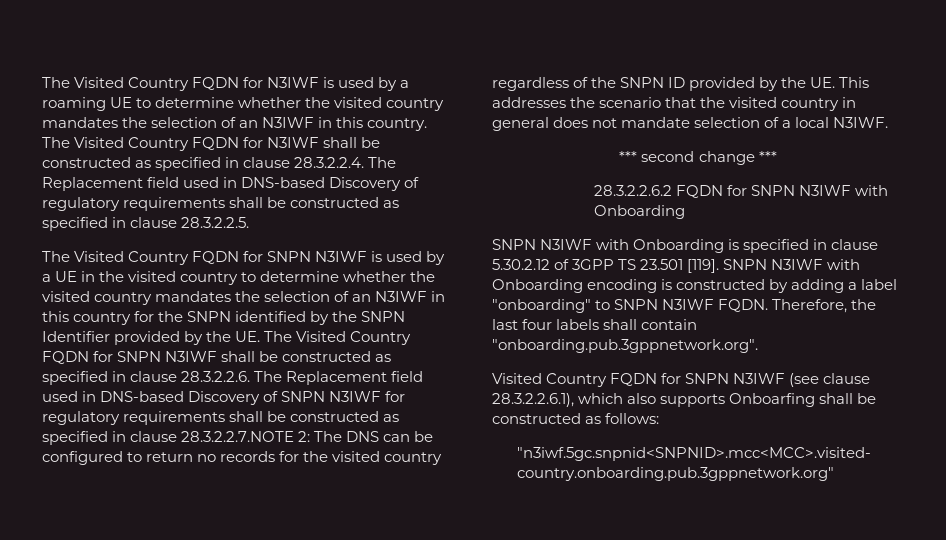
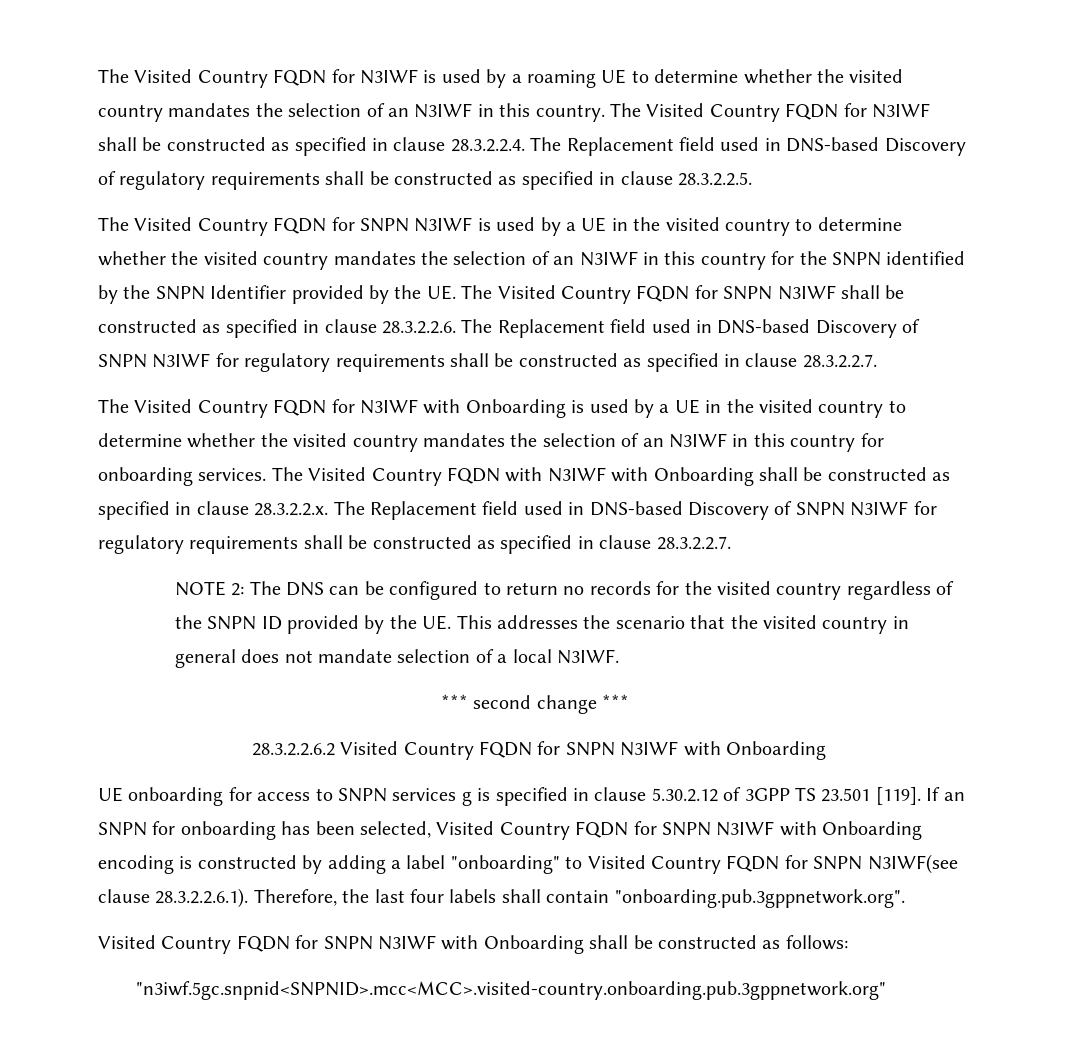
- The Visited Country FQDN for SNPN N3IWF is used by a UE in the visited country to determine whether the visited country mandates the selection of an N3IWF in this country for the SNPN identified by the SNPN Identifier provided by the UE. The Visited Country FQDN for SNPN N3IWF shall be constructed as specified in clause 28.3.2.2.6. The Replacement field used in DNS-based Discovery of SNPN N3IWF for regulatory requirements shall be constructed as specified in clause 28.3.2.2.7.NOTE 2:
+ The Visited Country FQDN for SNPN N3IWF is used by a UE in the visited country to determine whether the visited country mandates the selection of an N3IWF in this country for the SNPN identified by the SNPN Identifier provided by the UE. The Visited Country FQDN for SNPN N3IWF shall be constructed as specified in clause 28.3.2.2.6. The Replacement field used in DNS-based Discovery of SNPN N3IWF for regulatory requirements shall be constructed as specified in clause 28.3.2.2.7.
+ The Visited Country FQDN for N3IWF with Onboarding is used by a UE in the visited country to determine whether the visited country mandates the selection of an N3IWF in this country for onboarding services. The Visited Country FQDN with N3IWF with Onboarding shall be constructed as specified in clause 28.3.2.2.x. The Replacement field used in DNS-based Discovery of SNPN N3IWF for regulatory requirements shall be constructed as specified in clause 28.3.2.2.7.
+ NOTE 2:
- 28.3.2.2.6.2 FQDN for SNPN N3IWF with Onboarding
+ 28.3.2.2.6.2 Visited Country FQDN for SNPN N3IWF with Onboarding
- SNPN N3IWF with Onboarding is specified in clause 5.30.2.12 of 3GPP TS 23.501 [119].
+ UE onboarding for access to SNPN services g is specified in clause 5.30.2.12 of 3GPP TS 23.501 [119].
- SNPN N3IWF with Onboarding encoding is constructed by adding a label "onboarding" to SNPN N3IWF FQDN. Therefore, the last four labels shall contain "onboarding.pub.3gppnetwork.org".
+ If an SNPN for onboarding has been selected, Visited Country FQDN for SNPN N3IWF with Onboarding encoding is constructed by adding a label "onboarding" to Visited Country FQDN for SNPN N3IWF(see clause 28.3.2.2.6.1). Therefore, the last four labels shall contain "onboarding.pub.3gppnetwork.org".
- Visited Country FQDN for SNPN N3IWF (see clause 28.3.2.2.6.1), which also supports Onboarfing shall be constructed as follows:
+ Visited Country FQDN for SNPN N3IWF with Onboarding shall be constructed as follows:

